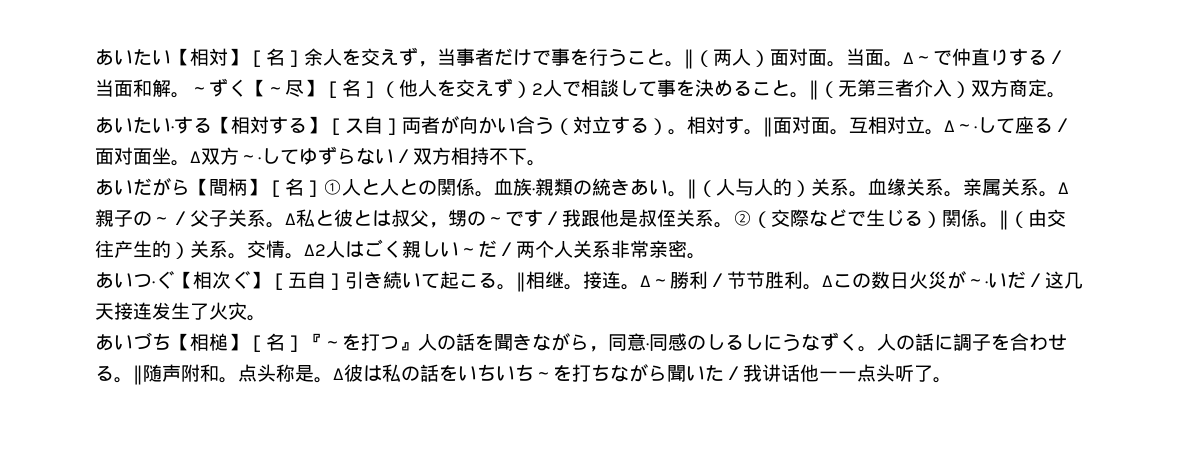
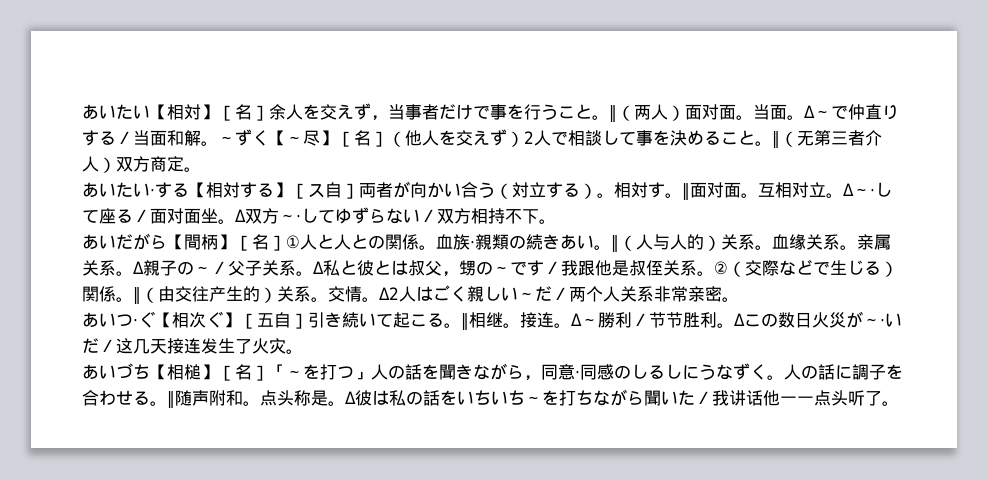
- ‖（无第三者介入）双方商定。
+ ‖（无第三者介人）双方商定。
- 血族·親類の統きあい。
+ 血族·親類の続きあい。
- あいづち【相槌】［名］『～を打つ』人の話を聞きながら，同意·同感のしるしにうなずく。
+ あいづち【相槌】［名］「～を打つ」人の話を聞きながら，同意·同感のしるしにうなずく。

